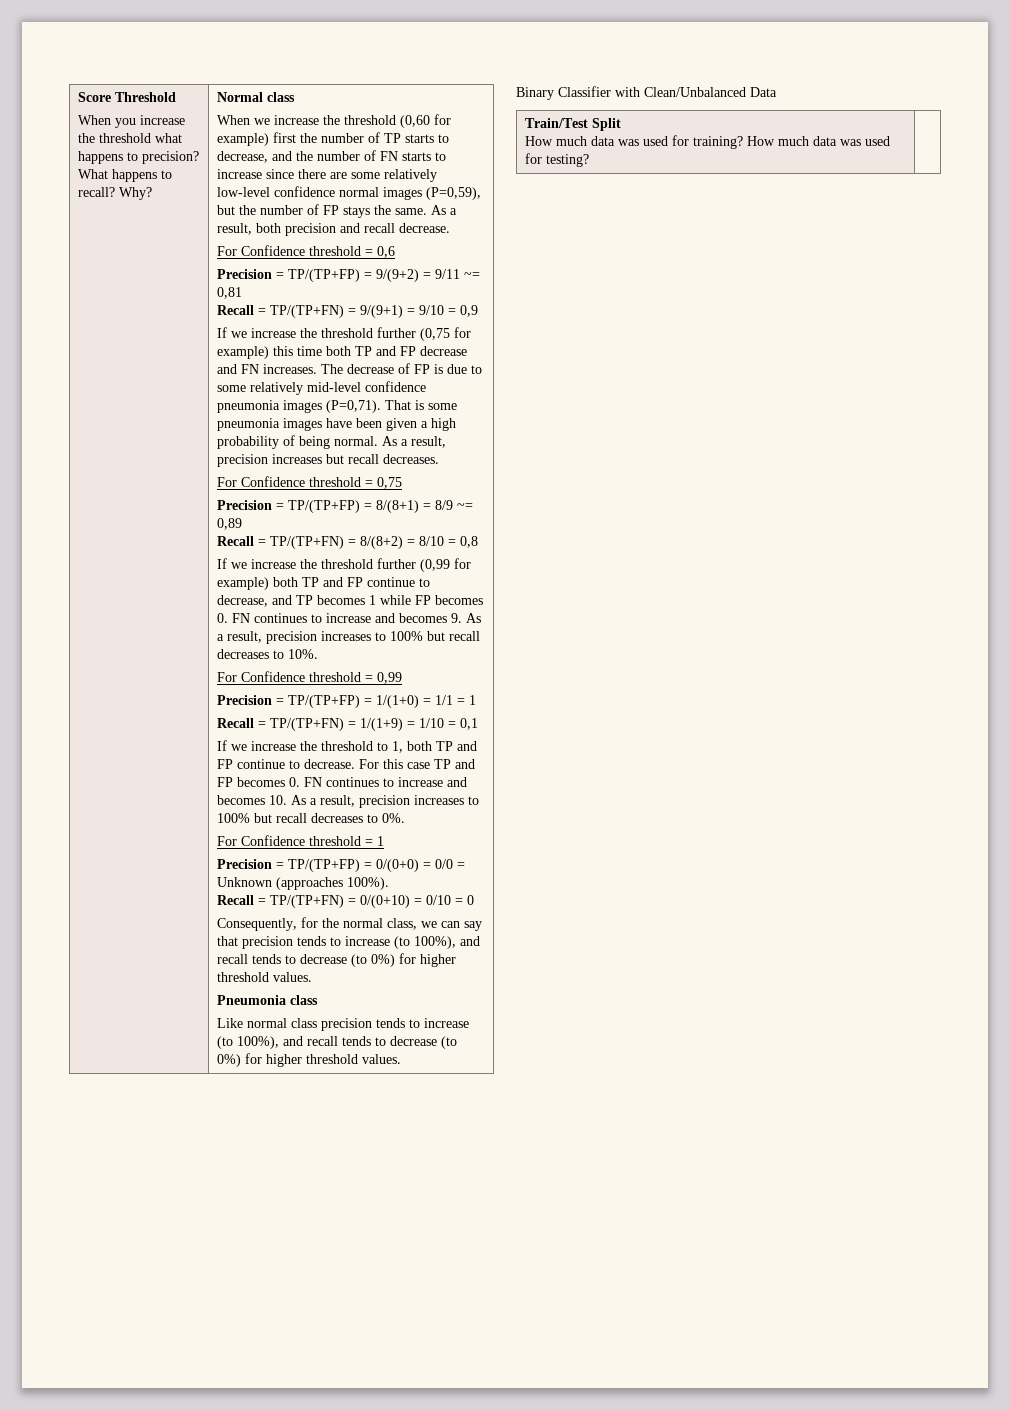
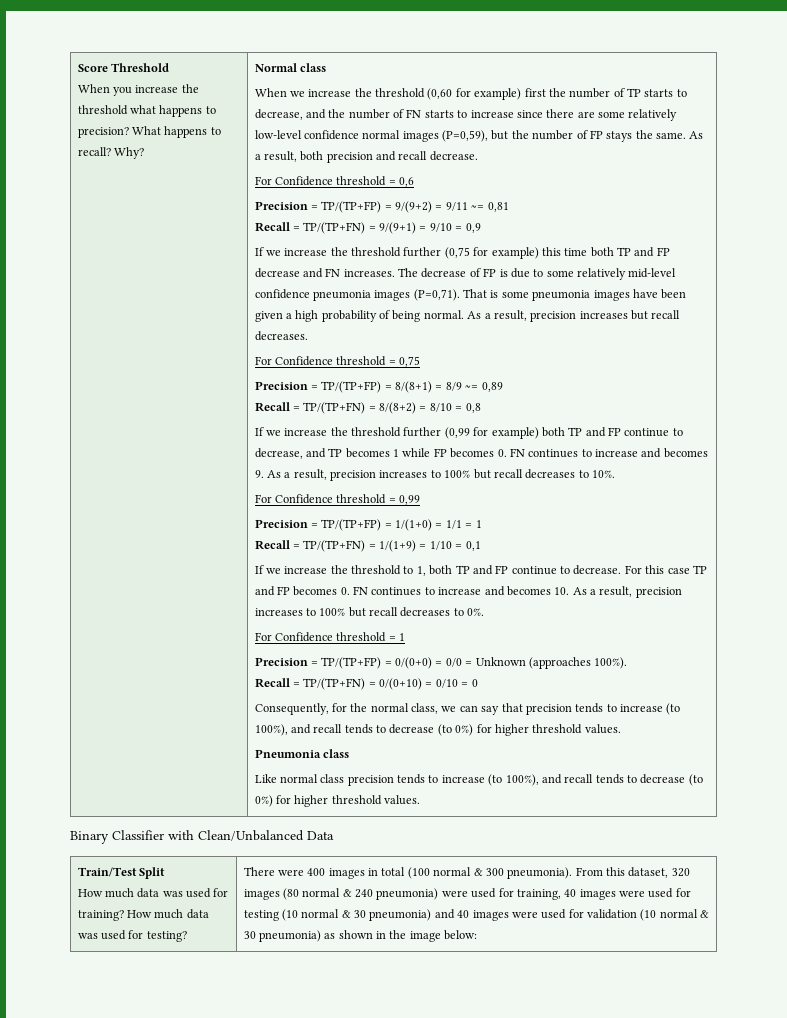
+ There were 400 images in total (100 normal & 300 pneumonia). From this dataset, 320 images (80 normal & 240 pneumonia) were used for training, 40 images were used for testing (10 normal & 30 pneumonia) and 40 images were used for validation (10 normal & 30 pneumonia) as shown in the image below:

